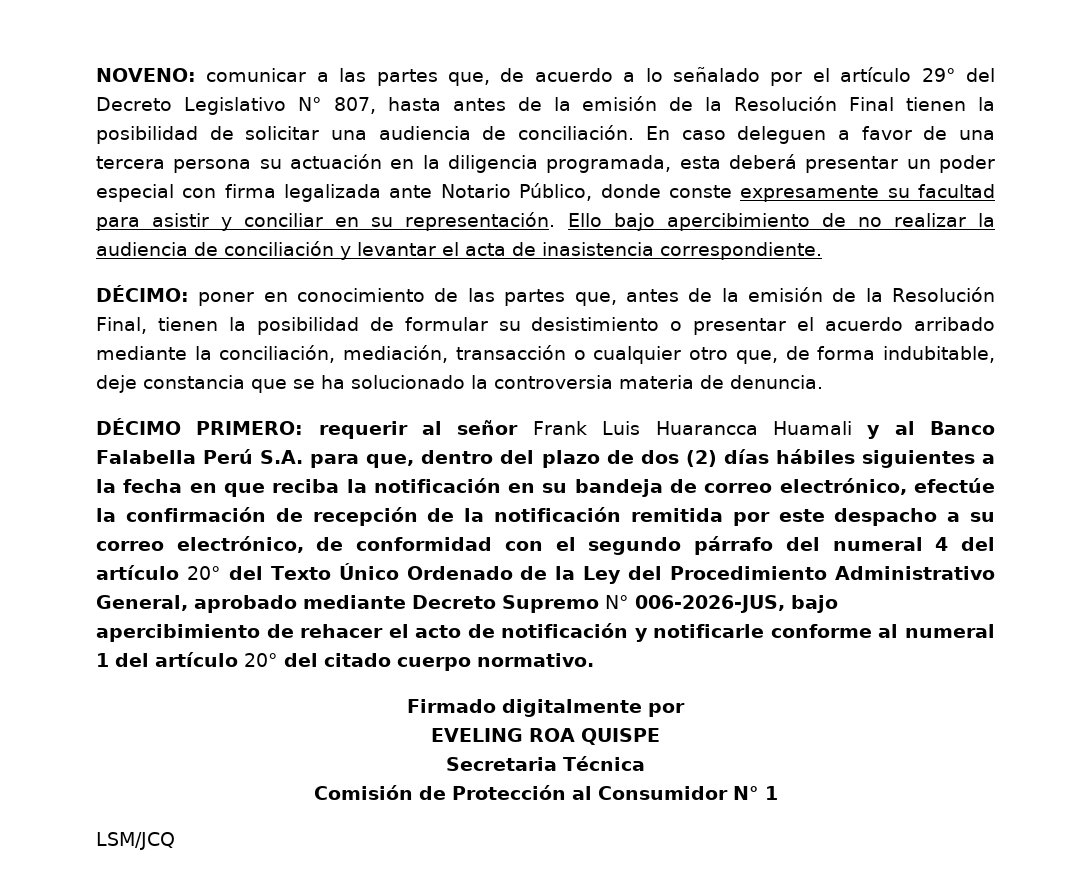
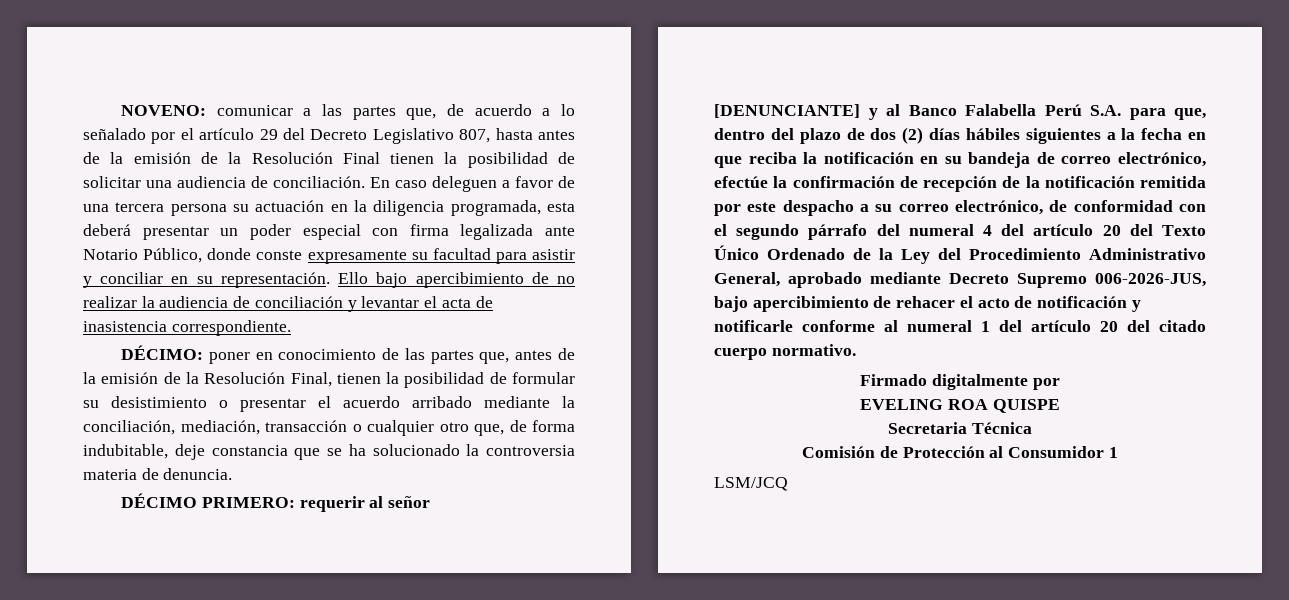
- NOVENO: comunicar a las partes que, de acuerdo a lo señalado por el artículo 29° del Decreto Legislativo N° 807, hasta antes de la emisión de la Resolución Final tienen la posibilidad de solicitar una audiencia de conciliación.
+ NOVENO: comunicar a las partes que, de acuerdo a lo señalado por el artículo 29 del Decreto Legislativo 807, hasta antes de la emisión de la Resolución Final tienen la posibilidad de solicitar una audiencia de conciliación.
- requerir al señor Frank Luis Huarancca Huamali y al Banco Falabella Perú S.A. para que, dentro del plazo de dos (2) días hábiles siguientes a la fecha en que reciba la notificación en su bandeja de correo electrónico, efectúe la confirmación de recepción de la notificación remitida por este despacho a su correo electrónico, de conformidad con el segundo párrafo del numeral 4 del artículo 20° del Texto Único Ordenado de la Ley del Procedimiento Administrativo General, aprobado mediante Decreto Supremo N° 006-2026-JUS, bajo apercibimiento de rehacer el acto de notificación y notificarle conforme al numeral 1 del artículo 20° del citado cuerpo normativo.
+ requerir al señor [DENUNCIANTE] y al Banco Falabella Perú S.A. para que, dentro del plazo de dos (2) días hábiles siguientes a la fecha en que reciba la notificación en su bandeja de correo electrónico, efectúe la confirmación de recepción de la notificación remitida por este despacho a su correo electrónico, de conformidad con el segundo párrafo del numeral 4 del artículo 20 del Texto Único Ordenado de la Ley del Procedimiento Administrativo General, aprobado mediante Decreto Supremo 006-2026-JUS, bajo apercibimiento de rehacer el acto de notificación y notificarle conforme al numeral 1 del artículo 20 del citado cuerpo normativo.
- Comisión de Protección al Consumidor N° 1
+ Comisión de Protección al Consumidor 1

